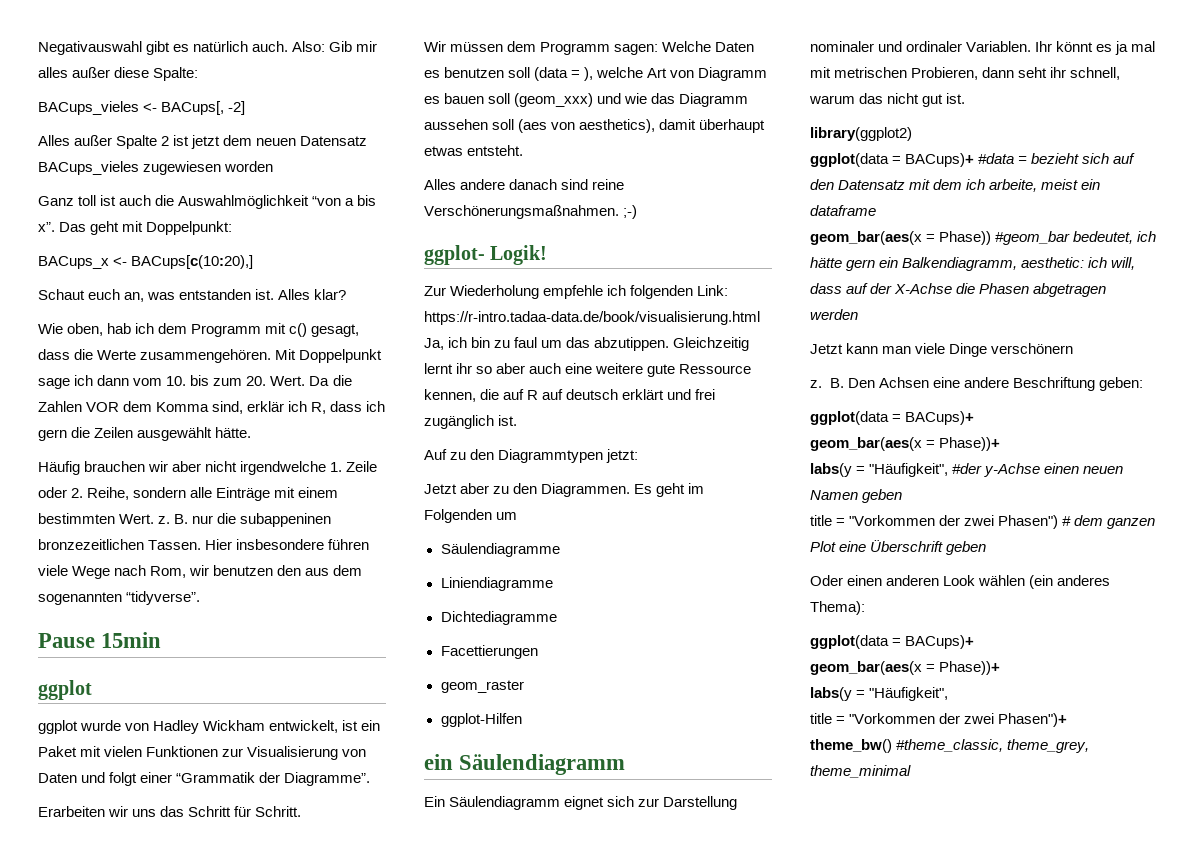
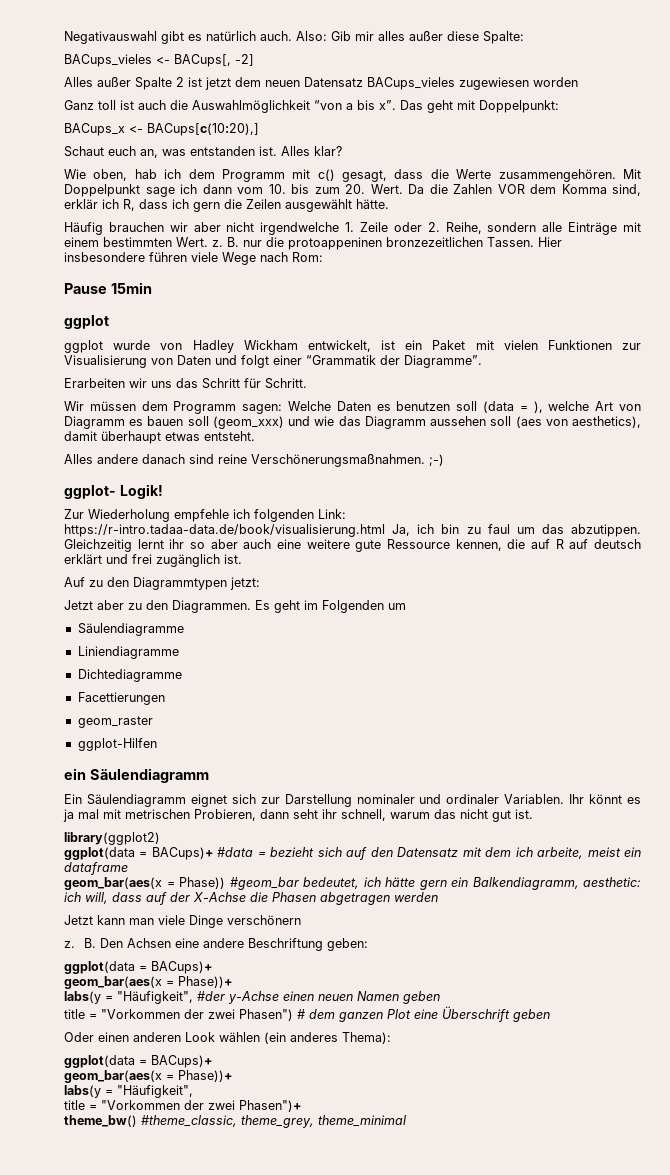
- B. nur die subappeninen bronzezeitlichen Tassen.
+ B. nur die protoappeninen bronzezeitlichen Tassen.
- Hier insbesondere führen viele Wege nach Rom, wir benutzen den aus dem sogenannten “tidyverse”.
+ Hier insbesondere führen viele Wege nach Rom:

